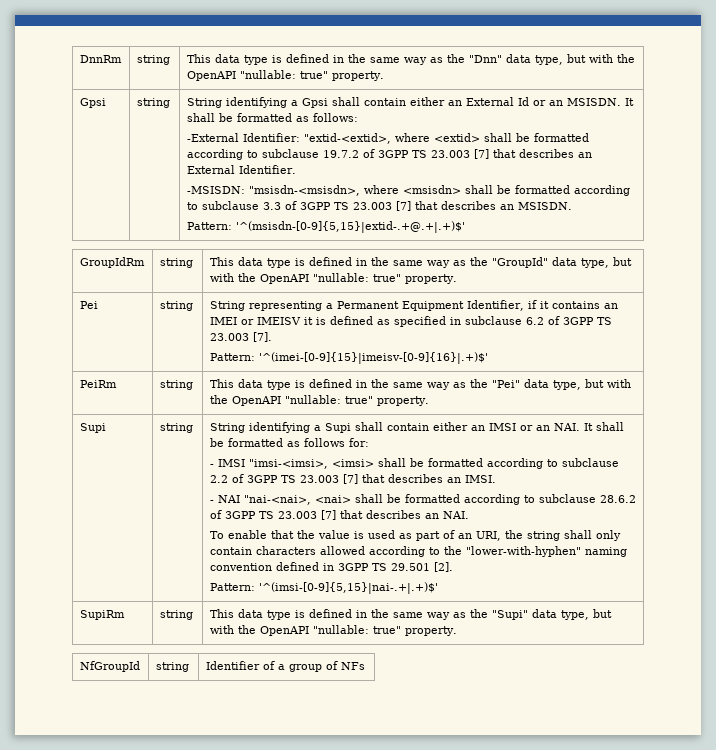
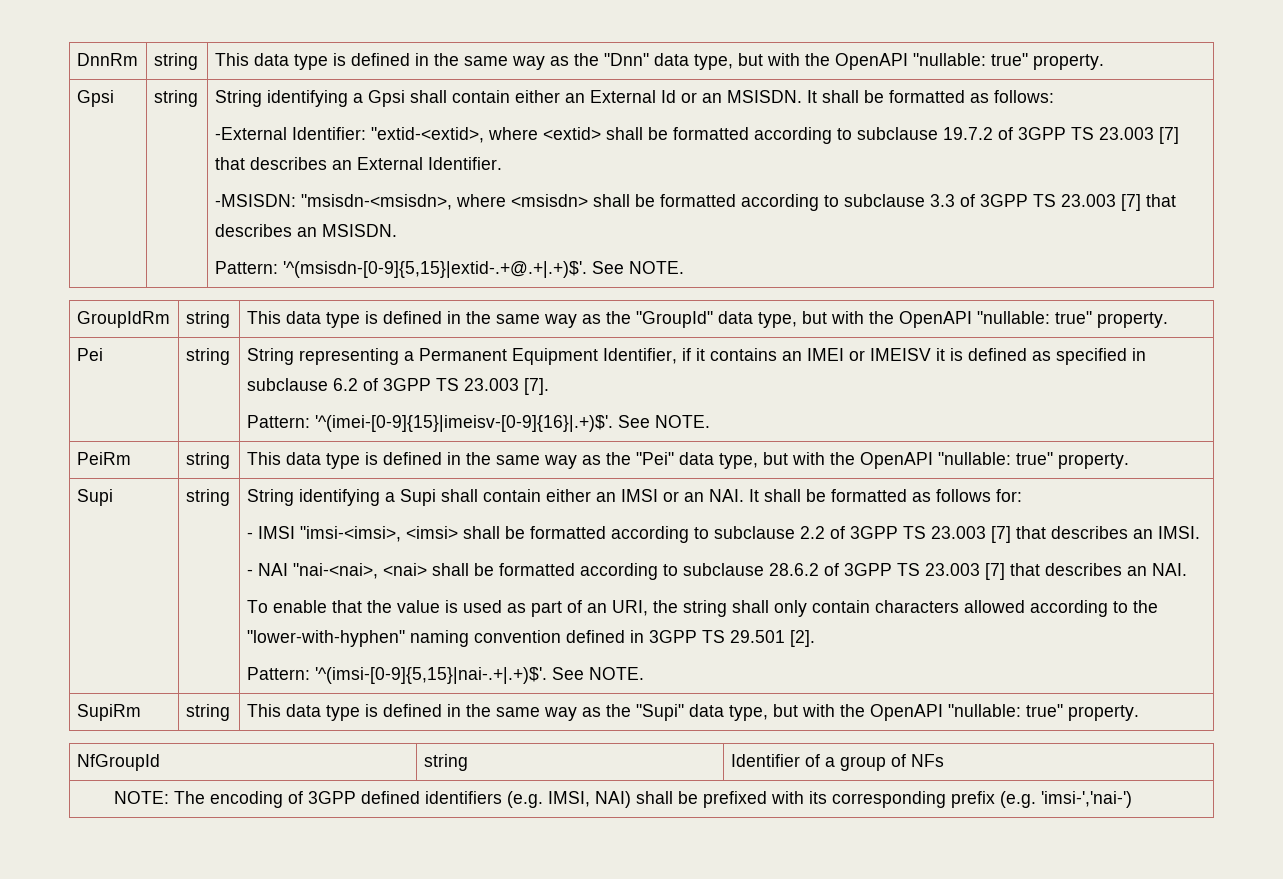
- Pattern: '^(msisdn-[0-9]{5,15}|extid-.+@.+|.+)$'
+ Pattern: '^(msisdn-[0-9]{5,15}|extid-.+@.+|.+)$'. See NOTE.
  Pei | string | String representing a Permanent Equipment Identifier, if it contains an IMEI or IMEISV it is defined as specified in subclause 6.2 of 3GPP TS 23.003 [7].
- Pattern: '^(imei-[0-9]{15}|imeisv-[0-9]{16}|.+)$'
+ Pattern: '^(imei-[0-9]{15}|imeisv-[0-9]{16}|.+)$'. See NOTE.
- Pattern: '^(imsi-[0-9]{5,15}|nai-.+|.+)$'
+ Pattern: '^(imsi-[0-9]{5,15}|nai-.+|.+)$'. See NOTE.
+ NOTE: The encoding of 3GPP defined identifiers (e.g. IMSI, NAI) shall be prefixed with its corresponding prefix (e.g. 'imsi-','nai-')

